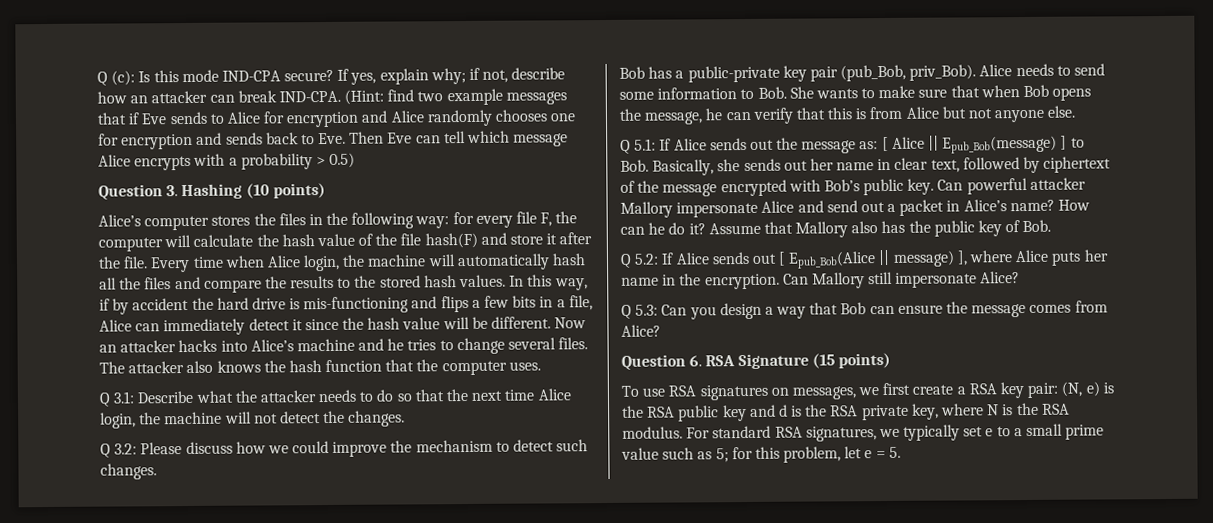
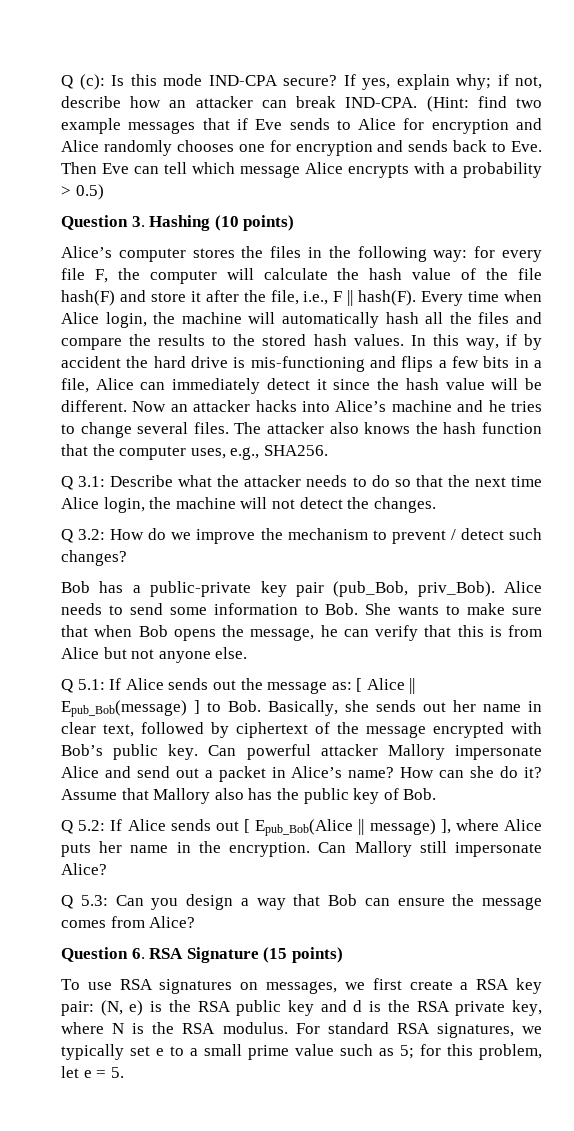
- Alice’s computer stores the files in the following way: for every file F, the computer will calculate the hash value of the file hash(F) and store it after the file.
+ Alice’s computer stores the files in the following way: for every file F, the computer will calculate the hash value of the file hash(F) and store it after the file, i.e., F || hash(F).
- The attacker also knows the hash function that the computer uses.
+ The attacker also knows the hash function that the computer uses, e.g., SHA256.
- Q 3.2: Please discuss how we could improve the mechanism to detect such changes.
+ Q 3.2: How do we improve the mechanism to prevent / detect such changes?
- How can he do it?
+ How can she do it?

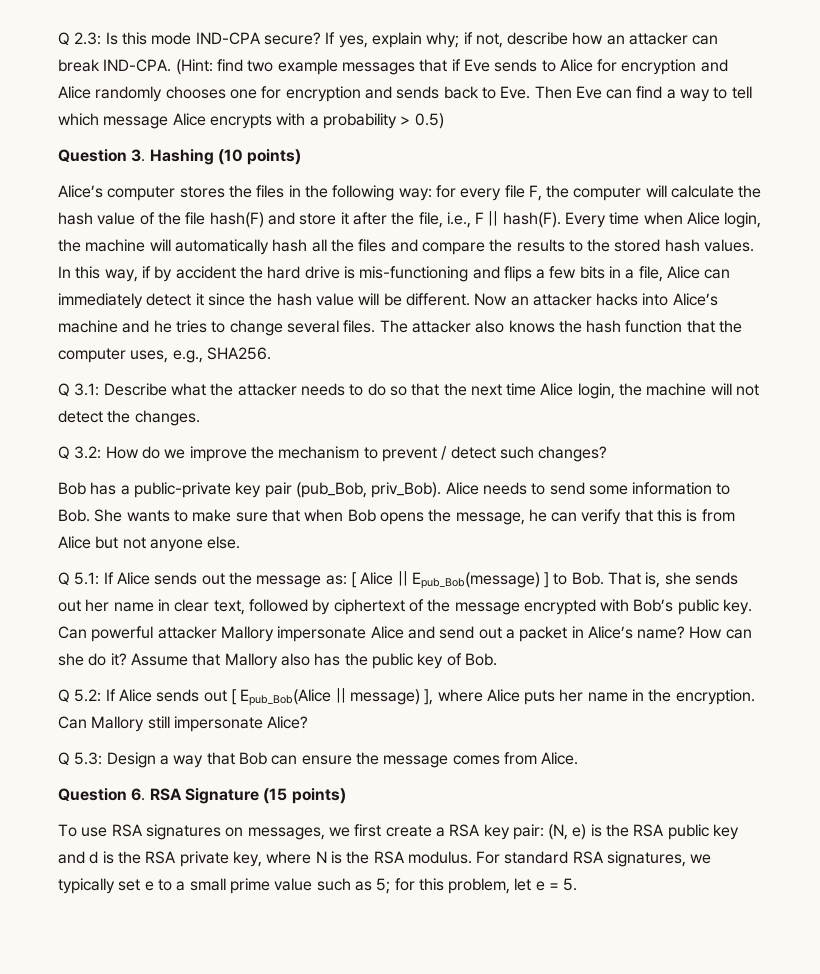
- Q (c): Is this mode IND-CPA secure?
+ Q 2.3: Is this mode IND-CPA secure?
- (Hint: find two example messages that if Eve sends to Alice for encryption and Alice randomly chooses one for encryption and sends back to Eve. Then Eve can tell which message Alice encrypts with a probability > 0.5)
+ (Hint: find two example messages that if Eve sends to Alice for encryption and Alice randomly chooses one for encryption and sends back to Eve. Then Eve can find a way to tell which message Alice encrypts with a probability > 0.5)
- Q 5.1: If Alice sends out the message as: [ Alice || Epub_Bob(message) ] to Bob. Basically, she sends out her name in clear text, followed by ciphertext of the message encrypted with Bob’s public key.
+ Q 5.1: If Alice sends out the message as: [ Alice || Epub_Bob(message) ] to Bob. That is, she sends out her name in clear text, followed by ciphertext of the message encrypted with Bob’s public key.
- Q 5.3: Can you design a way that Bob can ensure the message comes from Alice?
+ Q 5.3: Design a way that Bob can ensure the message comes from Alice.

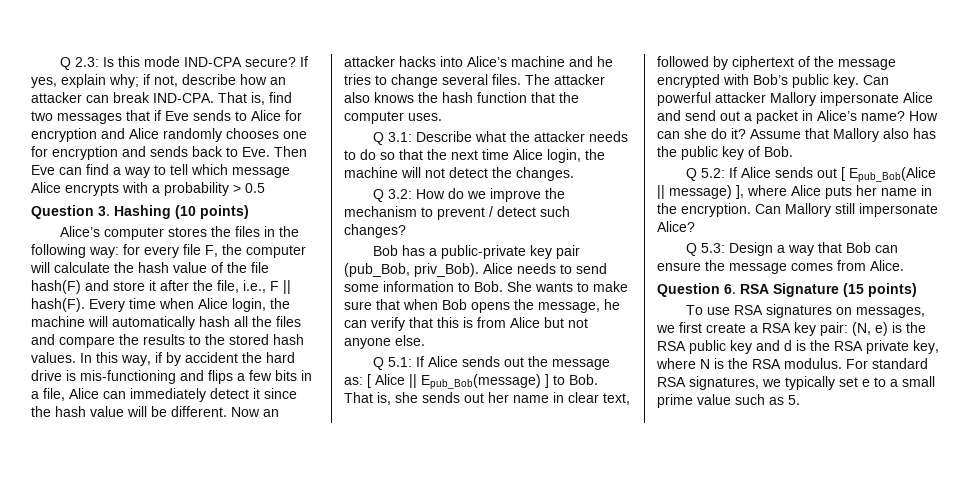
- (Hint: find two example messages that if Eve sends to Alice for encryption and Alice randomly chooses one for encryption and sends back to Eve. Then Eve can find a way to tell which message Alice encrypts with a probability > 0.5)
+ That is, find two messages that if Eve sends to Alice for encryption and Alice randomly chooses one for encryption and sends back to Eve. Then Eve can find a way to tell which message Alice encrypts with a probability > 0.5
- The attacker also knows the hash function that the computer uses, e.g., SHA256.
+ The attacker also knows the hash function that the computer uses.
- For standard RSA signatures, we typically set e to a small prime value such as 5; for this problem, let e = 5.
+ For standard RSA signatures, we typically set e to a small prime value such as 5.

